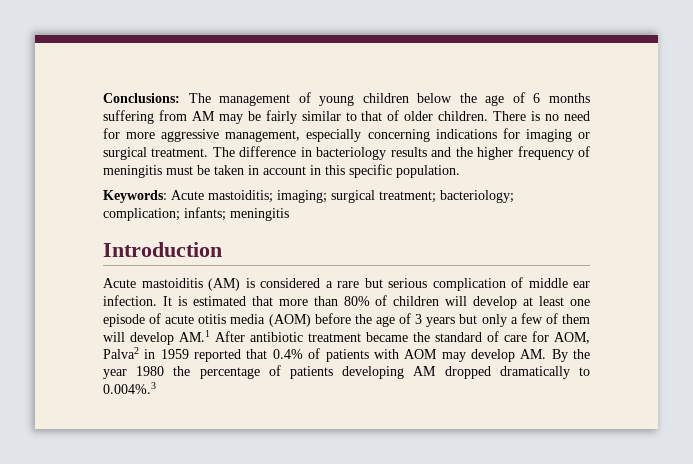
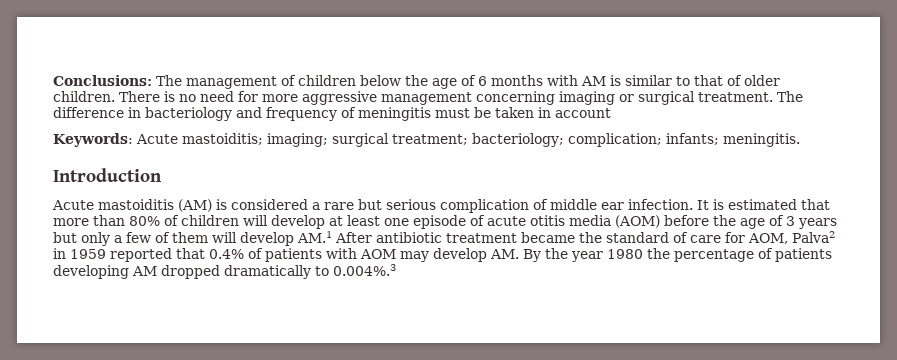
- Conclusions: The management of young children below the age of 6 months suffering from AM may be fairly similar to that of older children.
+ Conclusions: The management of children below the age of 6 months with AM is similar to that of older children.
- There is no need for more aggressive management, especially concerning indications for imaging or surgical treatment.
+ There is no need for more aggressive management concerning imaging or surgical treatment.
- The difference in bacteriology results and the higher frequency of meningitis must be taken in account in this specific population.
+ The difference in bacteriology and frequency of meningitis must be taken in account
- Keywords: Acute mastoiditis; imaging; surgical treatment; bacteriology; complication; infants; meningitis
+ Keywords: Acute mastoiditis; imaging; surgical treatment; bacteriology; complication; infants; meningitis.

